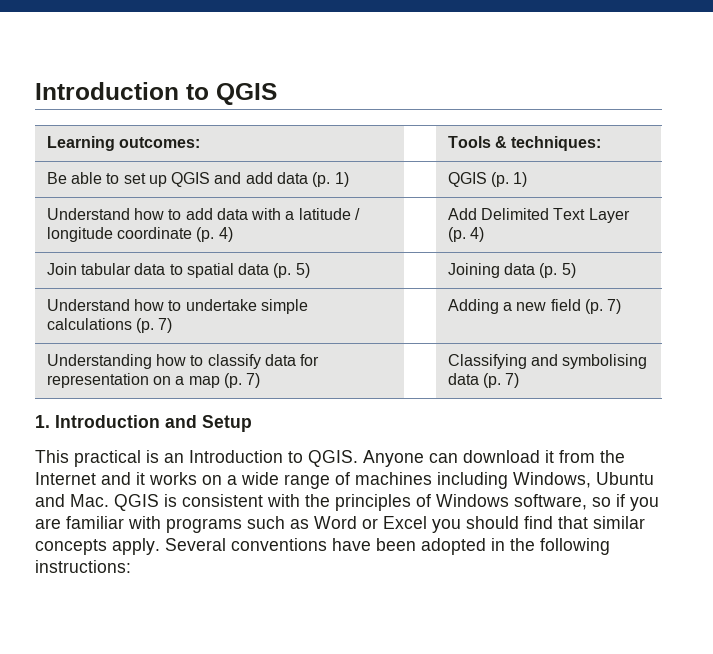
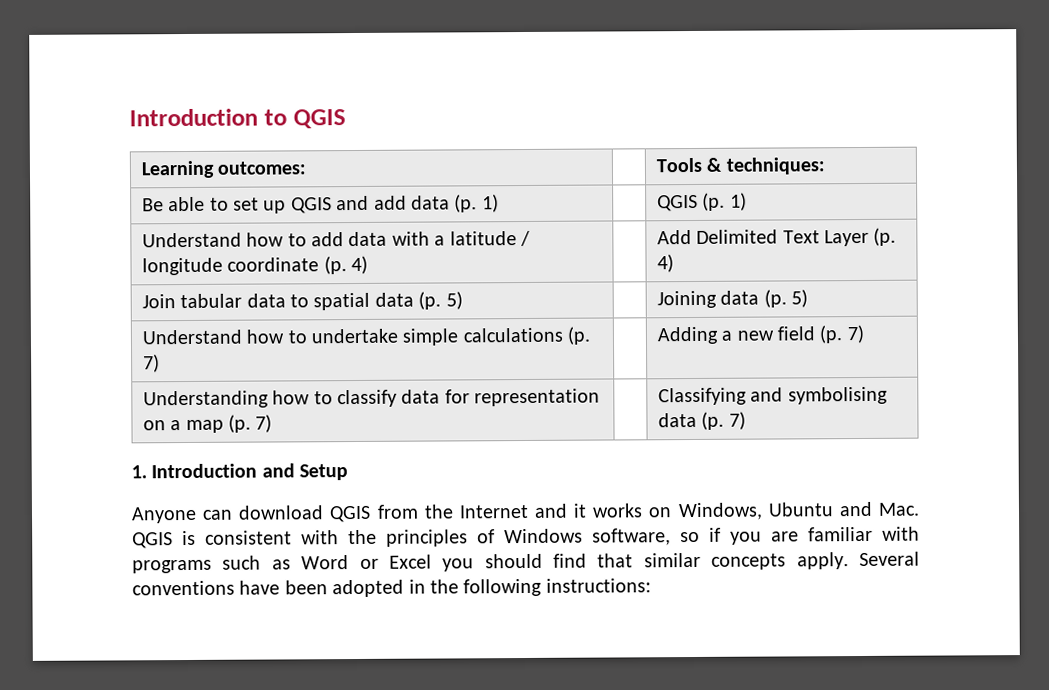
- This practical is an Introduction to QGIS. Anyone can download it from the Internet and it works on a wide range of machines including Windows, Ubuntu and Mac. QGIS is consistent with the principles of Windows software, so if you are familiar with programs such as Word or Excel you should find that similar concepts apply.
+ Anyone can download QGIS from the Internet and it works on Windows, Ubuntu and Mac. QGIS is consistent with the principles of Windows software, so if you are familiar with programs such as Word or Excel you should find that similar concepts apply.

